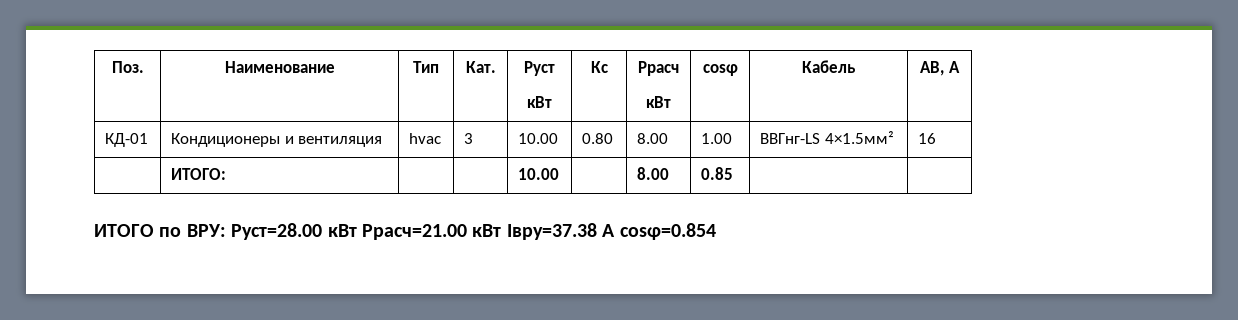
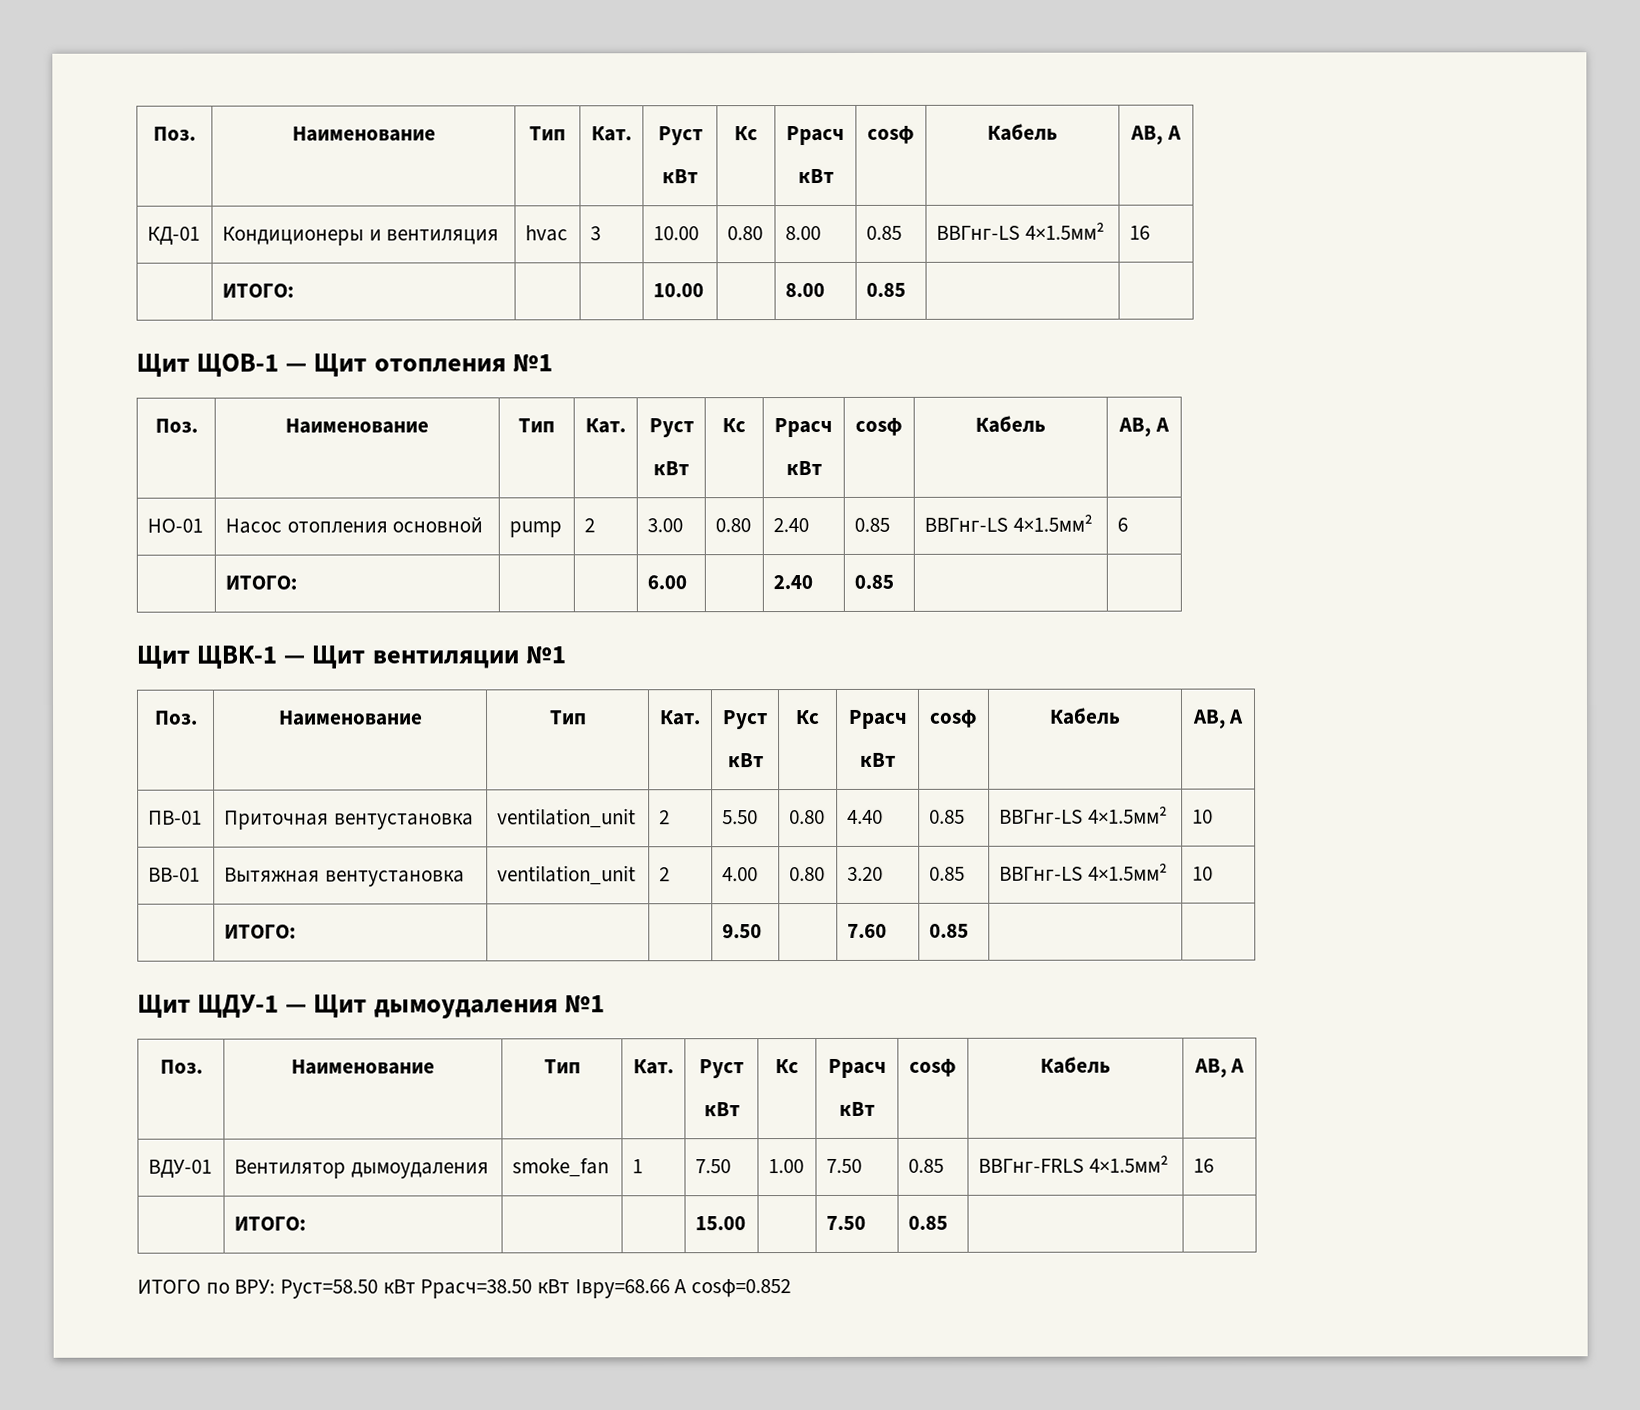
- КД-01 | Кондиционеры и вентиляция | hvac | 3 | 10.00 | 0.80 | 8.00 | 1.00 | ВВГнг-LS 4×1.5мм² | 16
+ КД-01 | Кондиционеры и вентиляция | hvac | 3 | 10.00 | 0.80 | 8.00 | 0.85 | ВВГнг-LS 4×1.5мм² | 16
- ИТОГО по ВРУ: Pуст=28.00 кВт Pрасч=21.00 кВт Iвру=37.38 А cosφ=0.854
+ Щит ЩОВ-1 — Щит отопления №1
+ Поз. | Наименование | Тип | Кат. | Pуст
+ кВт | Кс | Pрасч
+ кВт | cosφ | Кабель | АВ, А
+ НО-01 | Насос отопления основной | pump | 2 | 3.00 | 0.80 | 2.40 | 0.85 | ВВГнг-LS 4×1.5мм² | 6
+ | ИТОГО: | | | 6.00 | | 2.40 | 0.85 | |
+ Щит ЩВК-1 — Щит вентиляции №1
+ Поз. | Наименование | Тип | Кат. | Pуст
+ кВт | Кс | Pрасч
+ кВт | cosφ | Кабель | АВ, А
+ ПВ-01 | Приточная вентустановка | ventilation_unit | 2 | 5.50 | 0.80 | 4.40 | 0.85 | ВВГнг-LS 4×1.5мм² | 10
+ ВВ-01 | Вытяжная вентустановка | ventilation_unit | 2 | 4.00 | 0.80 | 3.20 | 0.85 | ВВГнг-LS 4×1.5мм² | 10
+ | ИТОГО: | | | 9.50 | | 7.60 | 0.85 | |
+ Щит ЩДУ-1 — Щит дымоудаления №1
+ Поз. | Наименование | Тип | Кат. | Pуст
+ кВт | Кс | Pрасч
+ кВт | cosφ | Кабель | АВ, А
+ ВДУ-01 | Вентилятор дымоудаления | smoke_fan | 1 | 7.50 | 1.00 | 7.50 | 0.85 | ВВГнг-FRLS 4×1.5мм² | 16
+ | ИТОГО: | | | 15.00 | | 7.50 | 0.85 | |
+ ИТОГО по ВРУ: Pуст=58.50 кВт Pрасч=38.50 кВт Iвру=68.66 А cosφ=0.852

